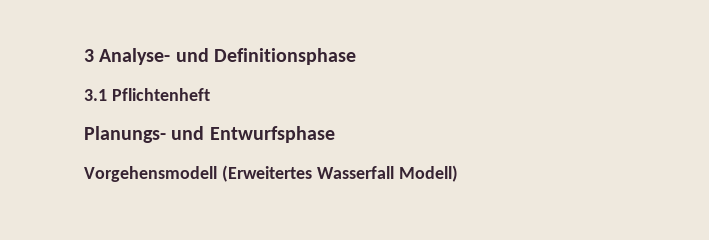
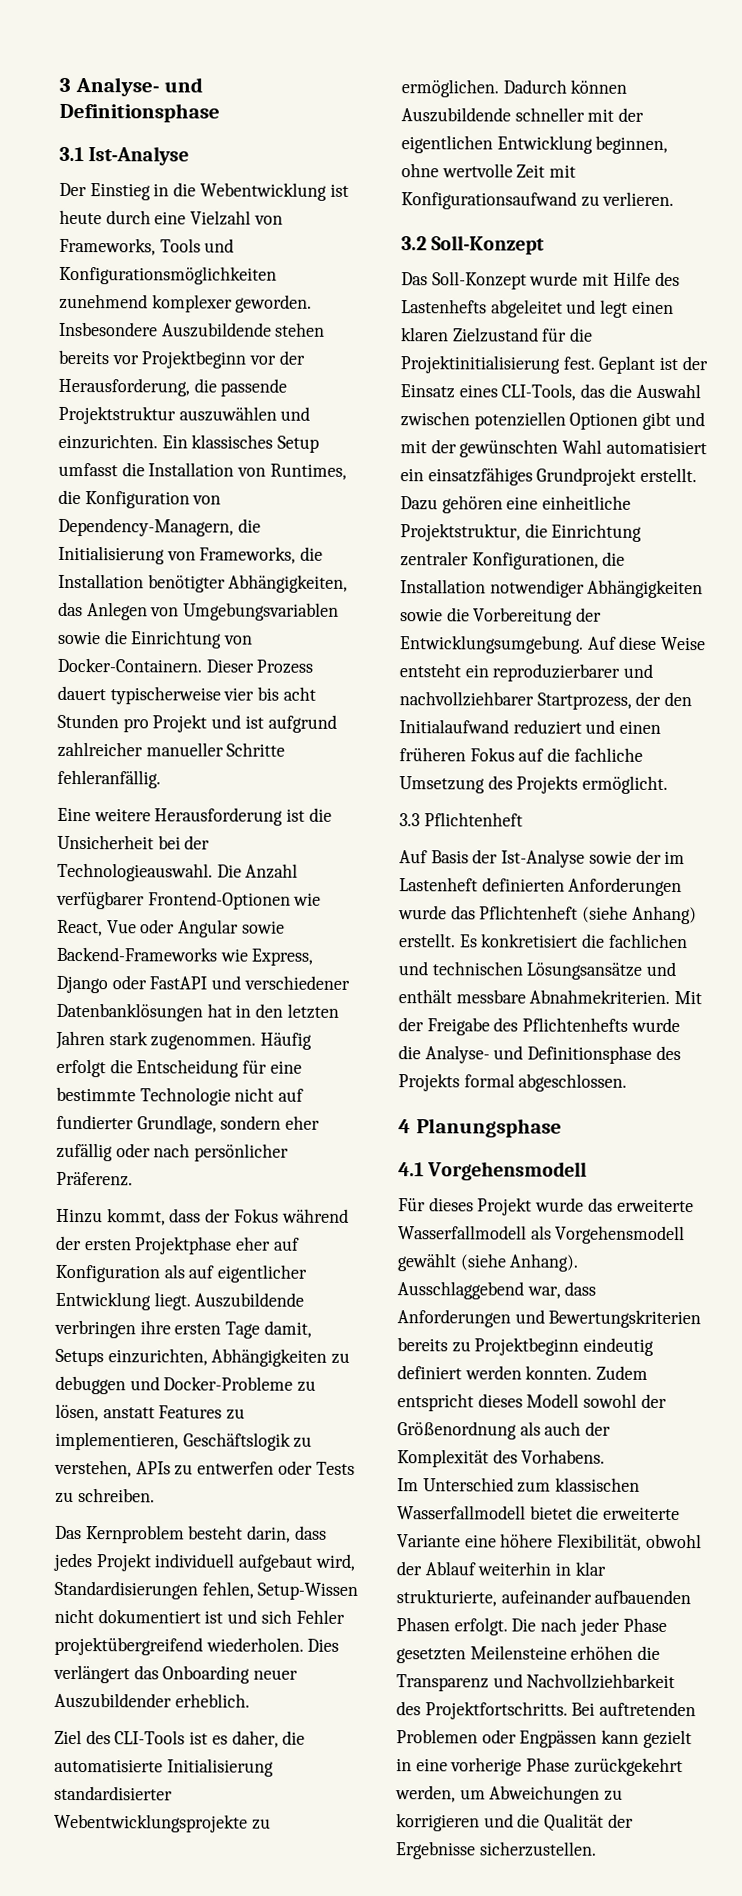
- 3.1 Pflichtenheft
- Planungs- und Entwurfsphase
- Vorgehensmodell (Erweitertes Wasserfall Modell)
+ 3.1 Ist-Analyse
+ Der Einstieg in die Webentwicklung ist heute durch eine Vielzahl von Frameworks, Tools und Konfigurationsmöglichkeiten zunehmend komplexer geworden. Insbesondere Auszubildende stehen bereits vor Projektbeginn vor der Herausforderung, die passende Projektstruktur auszuwählen und einzurichten. Ein klassisches Setup umfasst die Installation von Runtimes, die Konfiguration von Dependency-Managern, die Initialisierung von Frameworks, die Installation benötigter Abhängigkeiten, das Anlegen von Umgebungsvariablen sowie die Einrichtung von Docker-Containern. Dieser Prozess dauert typischerweise vier bis acht Stunden pro Projekt und ist aufgrund zahlreicher manueller Schritte fehleranfällig.
+ Eine weitere Herausforderung ist die Unsicherheit bei der Technologieauswahl. Die Anzahl verfügbarer Frontend-Optionen wie React, Vue oder Angular sowie Backend-Frameworks wie Express, Django oder FastAPI und verschiedener Datenbanklösungen hat in den letzten Jahren stark zugenommen. Häufig erfolgt die Entscheidung für eine bestimmte Technologie nicht auf fundierter Grundlage, sondern eher zufällig oder nach persönlicher Präferenz.
+ Hinzu kommt, dass der Fokus während der ersten Projektphase eher auf Konfiguration als auf eigentlicher Entwicklung liegt. Auszubildende verbringen ihre ersten Tage damit, Setups einzurichten, Abhängigkeiten zu debuggen und Docker-Probleme zu lösen, anstatt Features zu implementieren, Geschäftslogik zu verstehen, APIs zu entwerfen oder Tests zu schreiben.
+ Das Kernproblem besteht darin, dass jedes Projekt individuell aufgebaut wird, Standardisierungen fehlen, Setup-Wissen nicht dokumentiert ist und sich Fehler projektübergreifend wiederholen. Dies verlängert das Onboarding neuer Auszubildender erheblich.
+ Ziel des CLI-Tools ist es daher, die automatisierte Initialisierung standardisierter Webentwicklungsprojekte zu ermöglichen. Dadurch können Auszubildende schneller mit der eigentlichen Entwicklung beginnen, ohne wertvolle Zeit mit Konfigurationsaufwand zu verlieren.
+ 3.2 Soll-Konzept
+ Das Soll-Konzept wurde mit Hilfe des Lastenhefts abgeleitet und legt einen klaren Zielzustand für die Projektinitialisierung fest. Geplant ist der Einsatz eines CLI-Tools, das die Auswahl zwischen potenziellen Optionen gibt und mit der gewünschten Wahl automatisiert ein einsatzfähiges Grundprojekt erstellt. Dazu gehören eine einheitliche Projektstruktur, die Einrichtung zentraler Konfigurationen, die Installation notwendiger Abhängigkeiten sowie die Vorbereitung der Entwicklungsumgebung. Auf diese Weise entsteht ein reproduzierbarer und nachvollziehbarer Startprozess, der den Initialaufwand reduziert und einen früheren Fokus auf die fachliche Umsetzung des Projekts ermöglicht.
+ 3.3 Pflichtenheft
+ Auf Basis der Ist-Analyse sowie der im Lastenheft definierten Anforderungen wurde das Pflichtenheft (siehe Anhang) erstellt. Es konkretisiert die fachlichen und technischen Lösungsansätze und enthält messbare Abnahmekriterien. Mit der Freigabe des Pflichtenhefts wurde die Analyse- und Definitionsphase des Projekts formal abgeschlossen.
+ 4 Planungsphase
+ 4.1 Vorgehensmodell
+ Für dieses Projekt wurde das erweiterte Wasserfallmodell als Vorgehensmodell gewählt (siehe Anhang). Ausschlaggebend war, dass Anforderungen und Bewertungskriterien bereits zu Projektbeginn eindeutig definiert werden konnten. Zudem entspricht dieses Modell sowohl der Größenordnung als auch der Komplexität des Vorhabens.
+ Im Unterschied zum klassischen Wasserfallmodell bietet die erweiterte Variante eine höhere Flexibilität, obwohl der Ablauf weiterhin in klar strukturierte, aufeinander aufbauenden Phasen erfolgt. Die nach jeder Phase gesetzten Meilensteine erhöhen die Transparenz und Nachvollziehbarkeit des Projektfortschritts. Bei auftretenden Problemen oder Engpässen kann gezielt in eine vorherige Phase zurückgekehrt werden, um Abweichungen zu korrigieren und die Qualität der Ergebnisse sicherzustellen.

